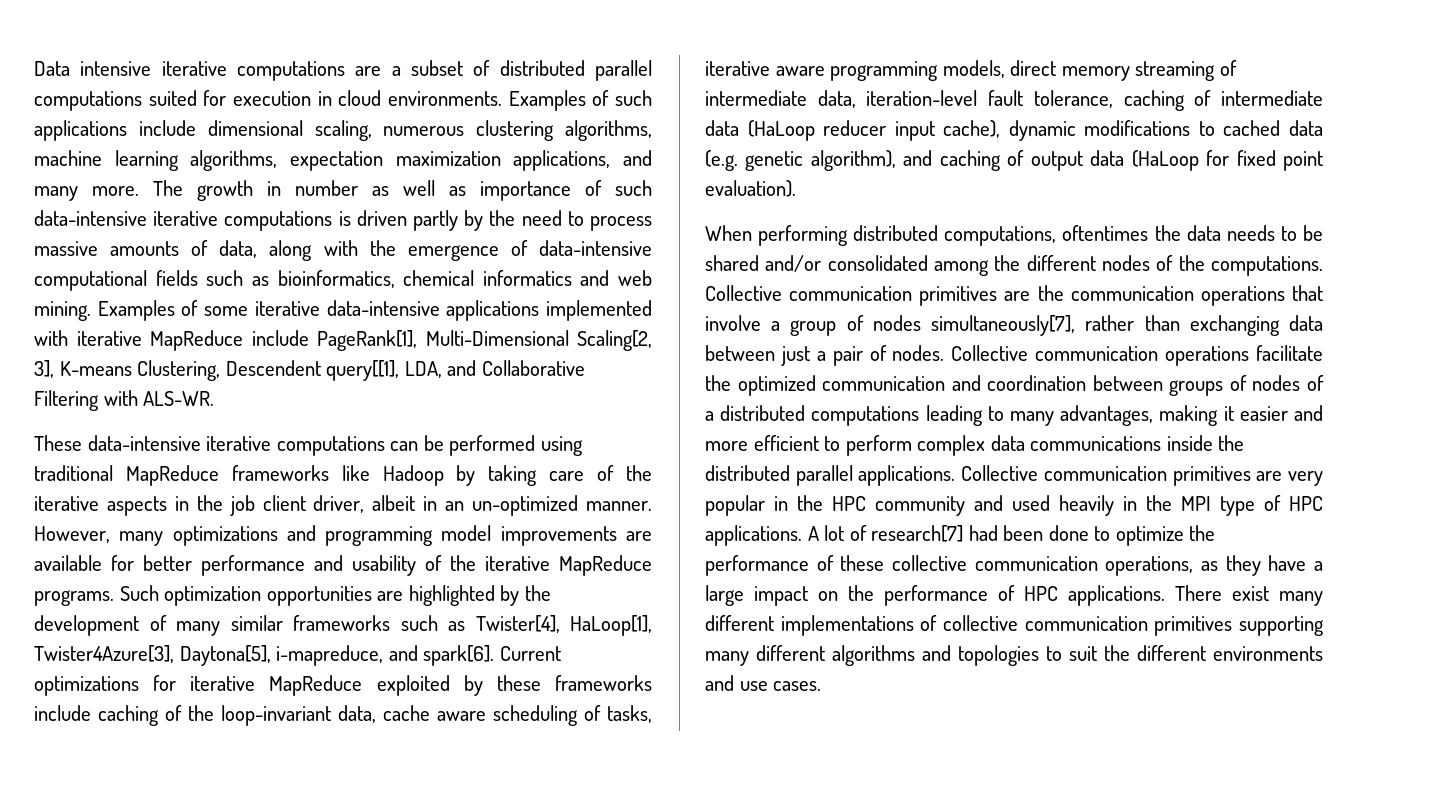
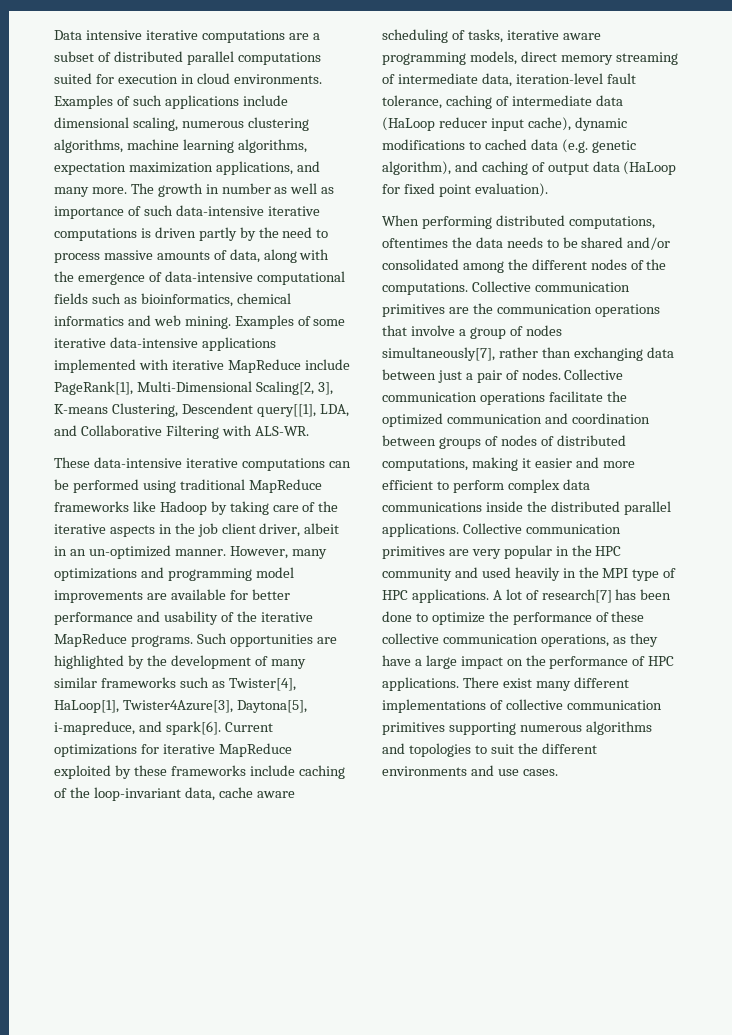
- Such optimization opportunities are highlighted by the development of many similar frameworks such as Twister[4], HaLoop[1], Twister4Azure[3], Daytona[5], i-mapreduce, and spark[6].
+ Such opportunities are highlighted by the development of many similar frameworks such as Twister[4], HaLoop[1], Twister4Azure[3], Daytona[5], i-mapreduce, and spark[6].
- Collective communication operations facilitate the optimized communication and coordination between groups of nodes of a distributed computations leading to many advantages, making it easier and more efficient to perform complex data communications inside the distributed parallel applications.
+ Collective communication operations facilitate the optimized communication and coordination between groups of nodes of distributed computations, making it easier and more efficient to perform complex data communications inside the distributed parallel applications.
- A lot of research[7] had been done to optimize the performance of these collective communication operations, as they have a large impact on the performance of HPC applications.
+ A lot of research[7] has been done to optimize the performance of these collective communication operations, as they have a large impact on the performance of HPC applications.
- There exist many different implementations of collective communication primitives supporting many different algorithms and topologies to suit the different environments and use cases.
+ There exist many different implementations of collective communication primitives supporting numerous algorithms and topologies to suit the different environments and use cases.

